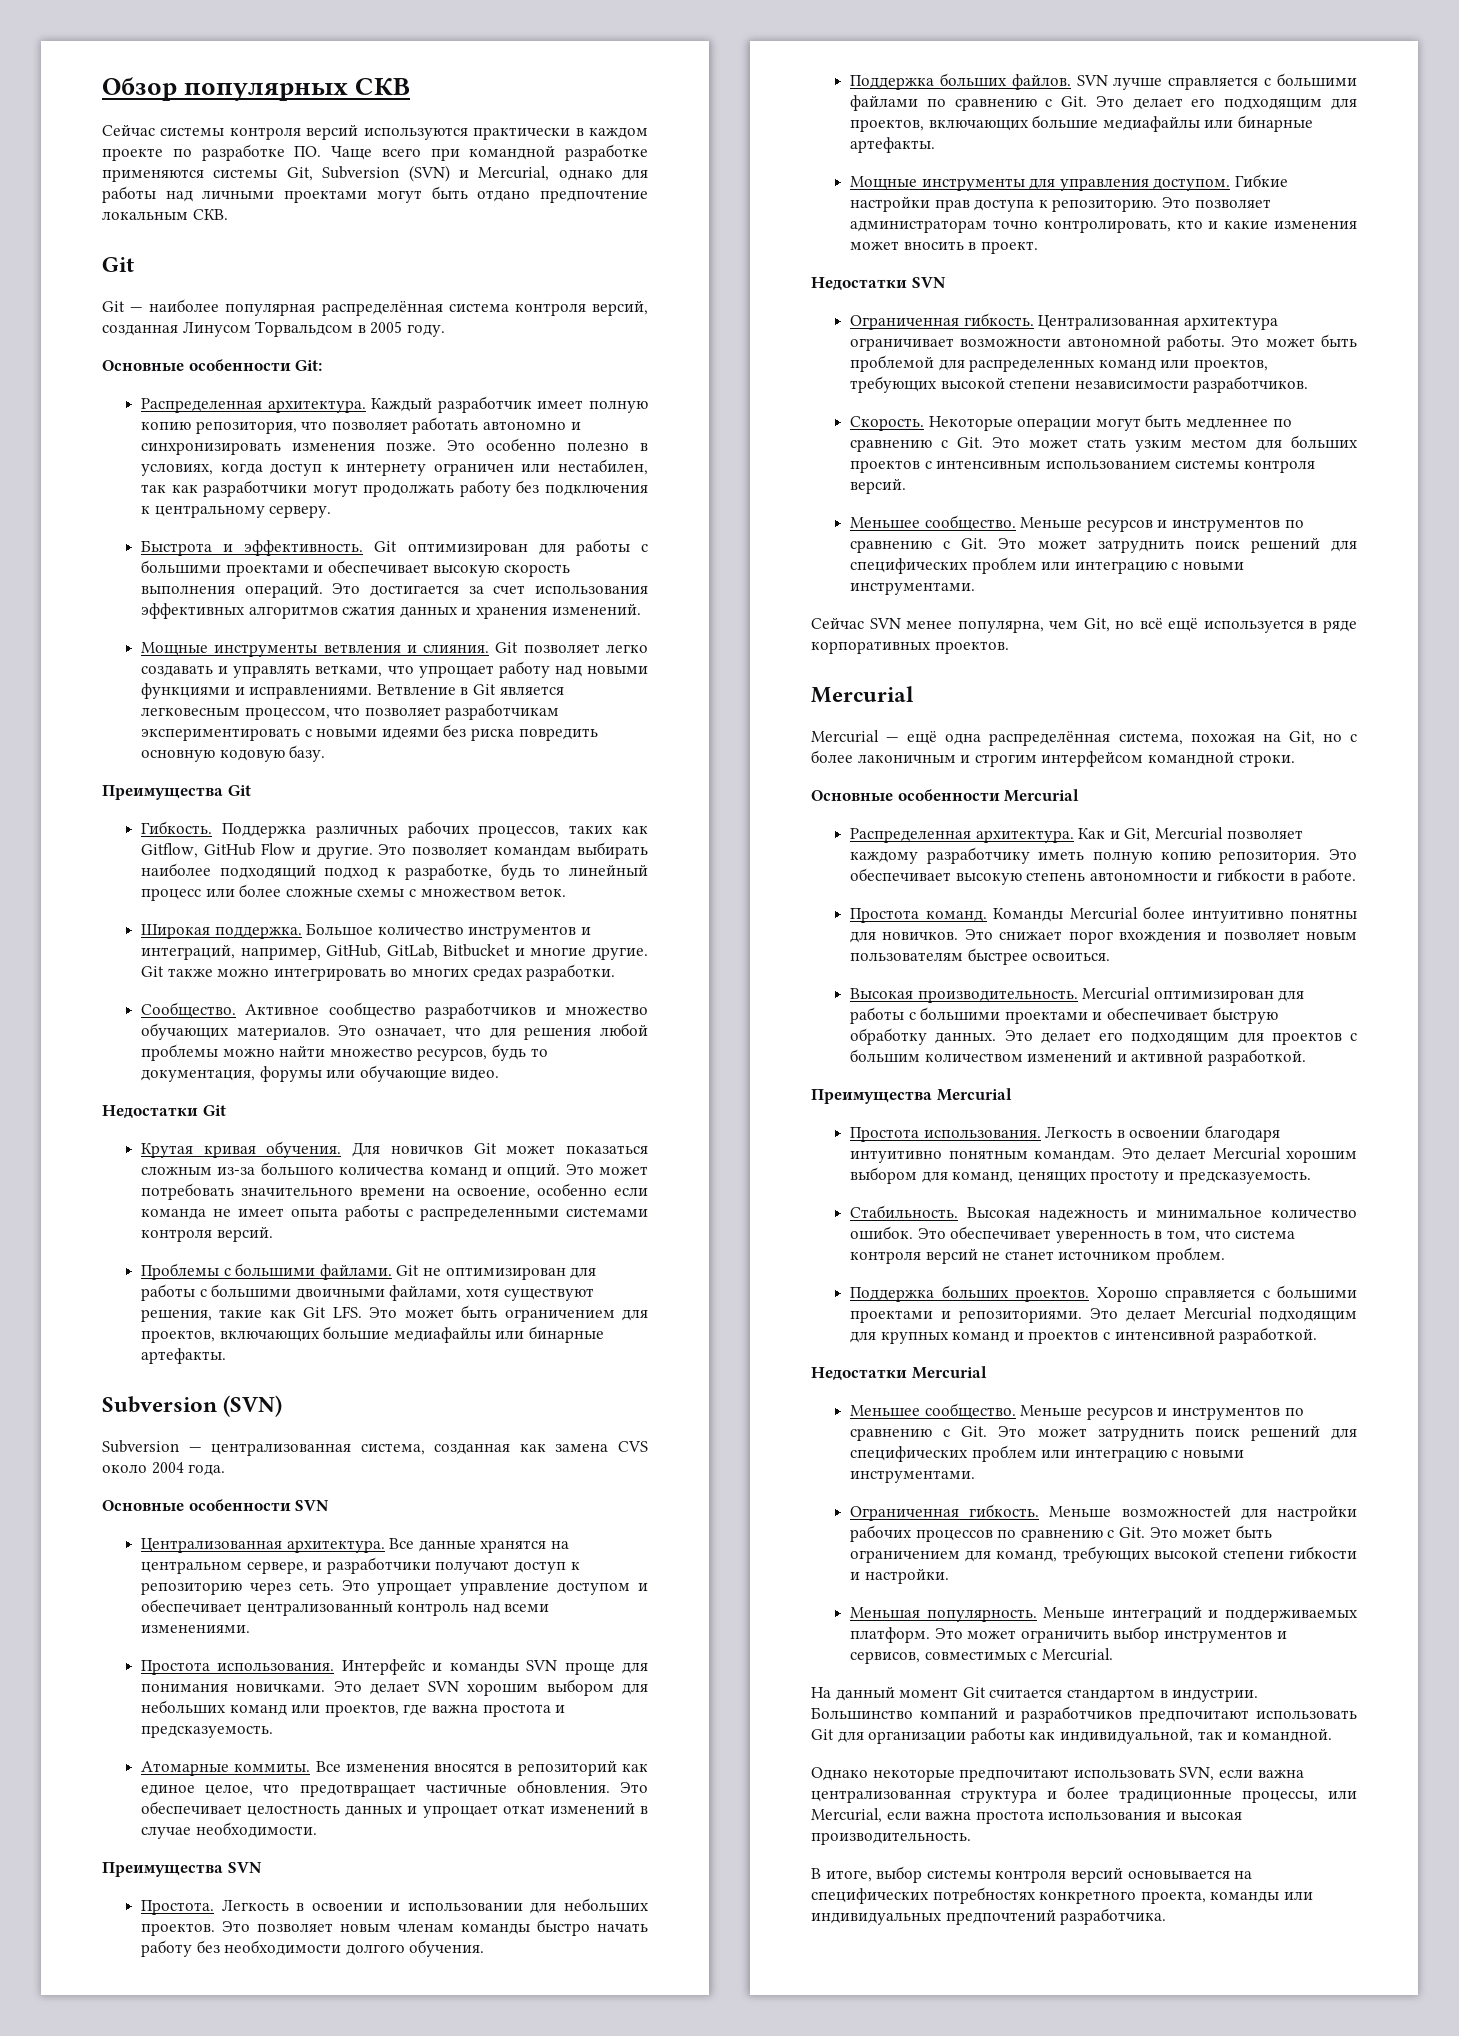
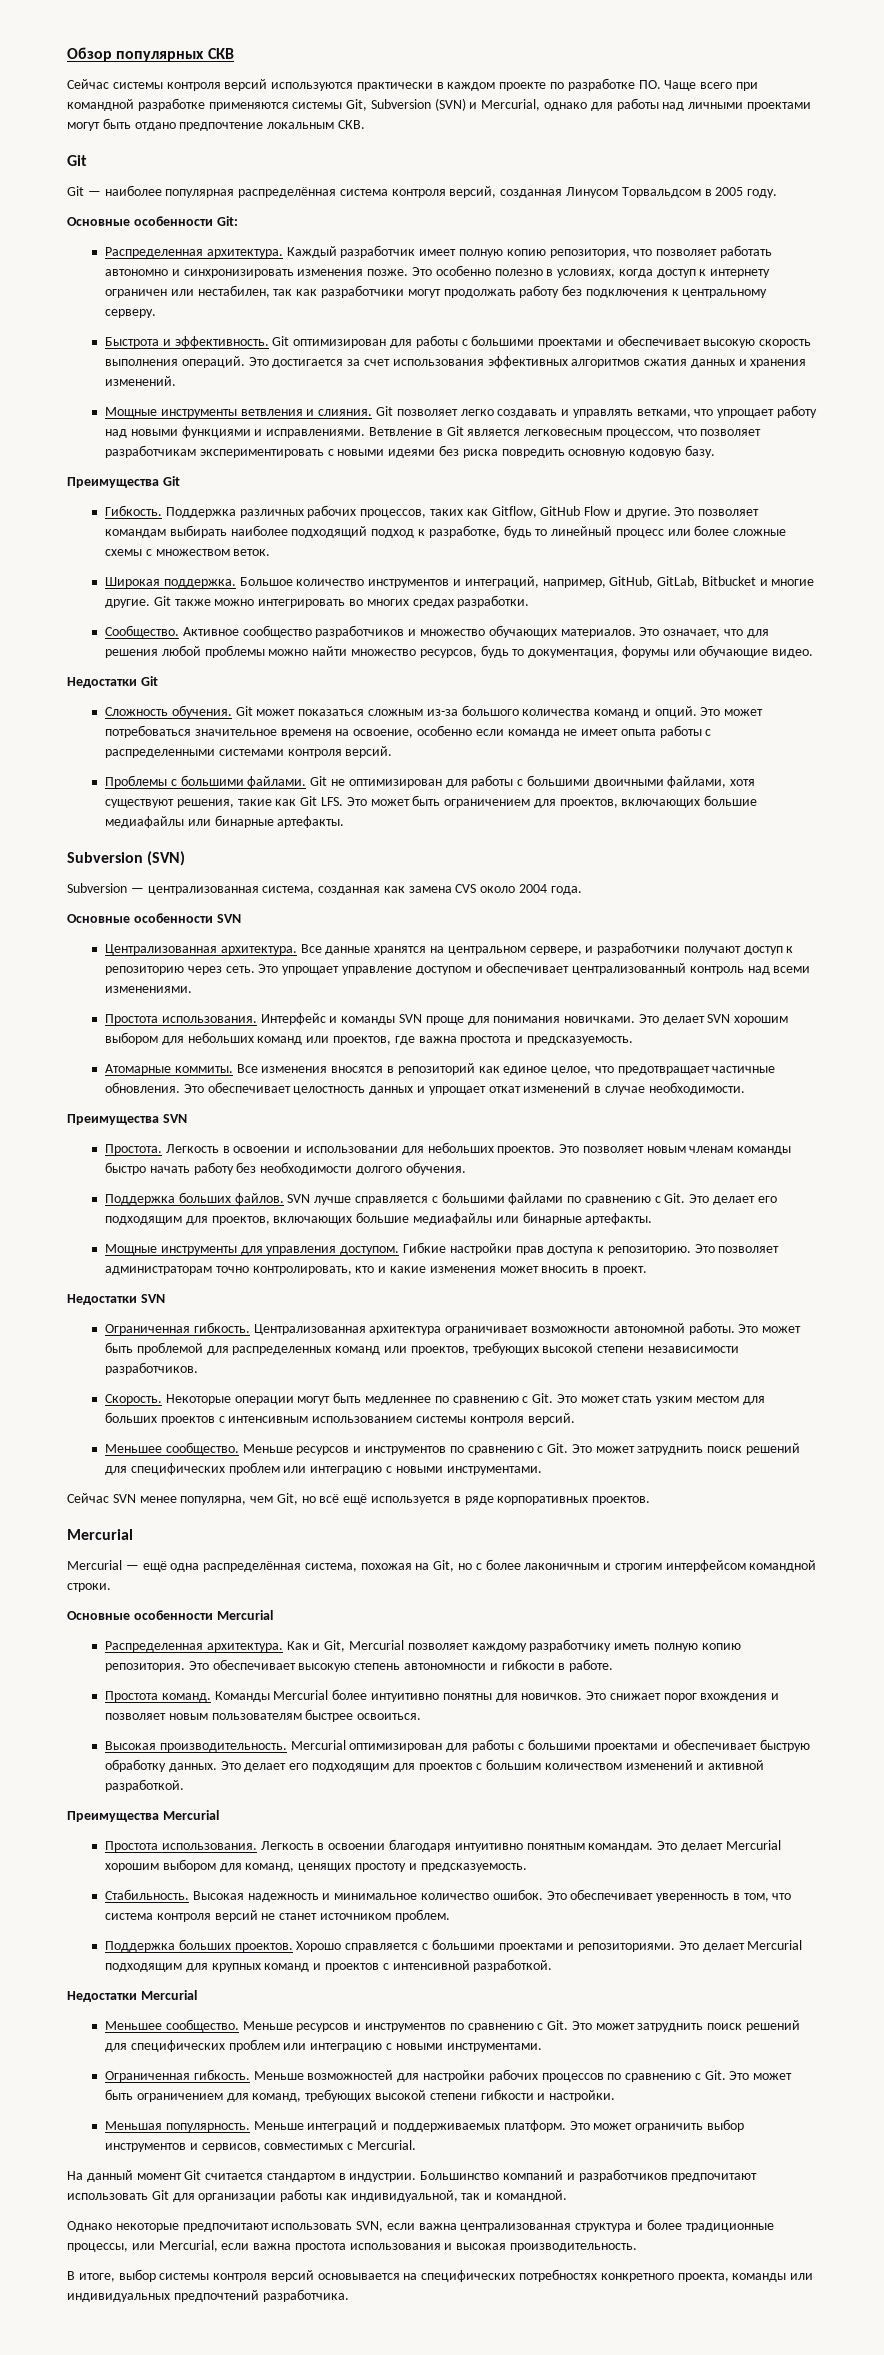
- Крутая кривая обучения. Для новичков Git может показаться сложным из-за большого количества команд и опций.
+ Сложность обучения. Git может показаться сложным из-за большого количества команд и опций.
- Это может потребовать значительного времени на освоение, особенно если команда не имеет опыта работы с распределенными системами контроля версий.
+ Это может потребоваться значительное временя на освоение, особенно если команда не имеет опыта работы с распределенными системами контроля версий.

